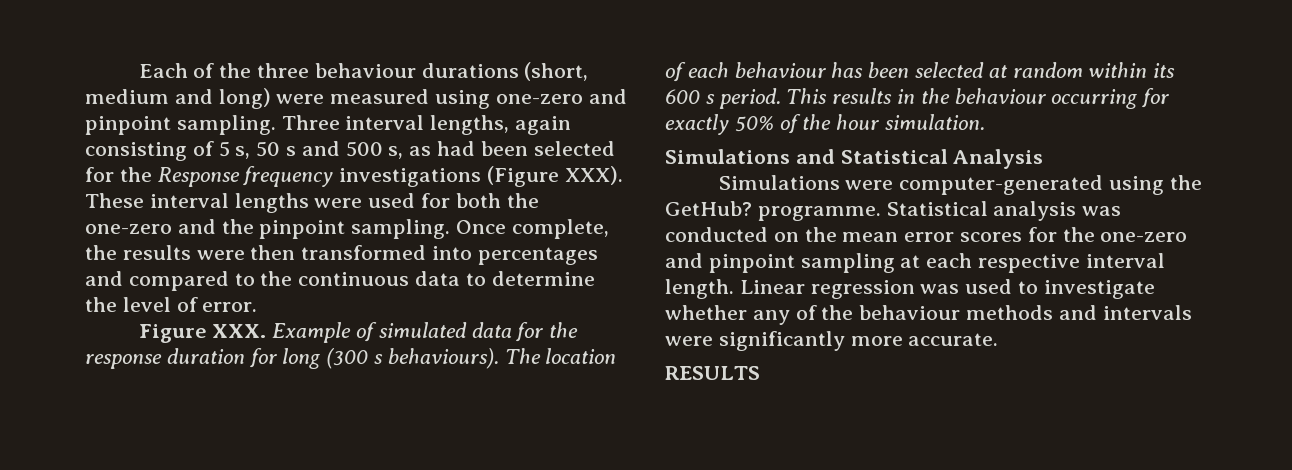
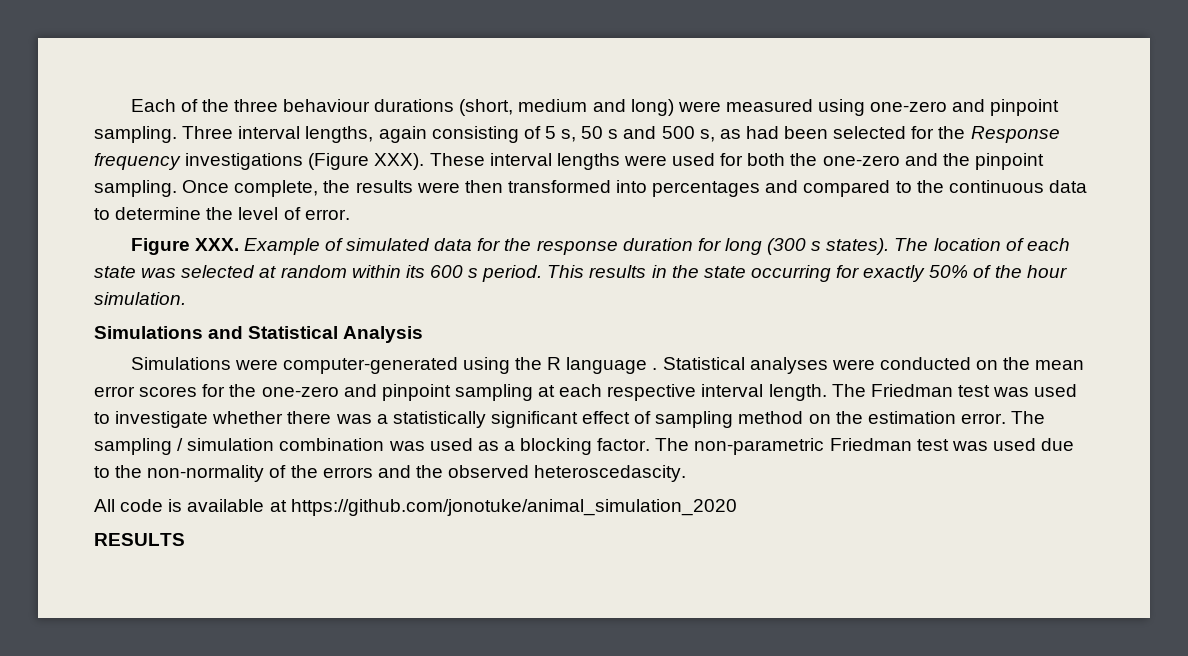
- Figure XXX. Example of simulated data for the response duration for long (300 s behaviours).
+ Figure XXX. Example of simulated data for the response duration for long (300 s states).
- The location of each behaviour has been selected at random within its 600 s period.
+ The location of each state was selected at random within its 600 s period.
- This results in the behaviour occurring for exactly 50% of the hour simulation.
+ This results in the state occurring for exactly 50% of the hour simulation.
- Simulations were computer-generated using the GetHub? programme. Statistical analysis was conducted on the mean error scores for the one-zero and pinpoint sampling at each respective interval length.
+ Simulations were computer-generated using the R language . Statistical analyses were conducted on the mean error scores for the one-zero and pinpoint sampling at each respective interval length.
- Linear regression was used to investigate whether any of the behaviour methods and intervals were significantly more accurate.
+ The Friedman test was used to investigate whether there was a statistically significant effect of sampling method on the estimation error. The sampling / simulation combination was used as a blocking factor. The non-parametric Friedman test was used due to the non-normality of the errors and the observed heteroscedascity.
+ All code is available at https://github.com/jonotuke/animal_simulation_2020

